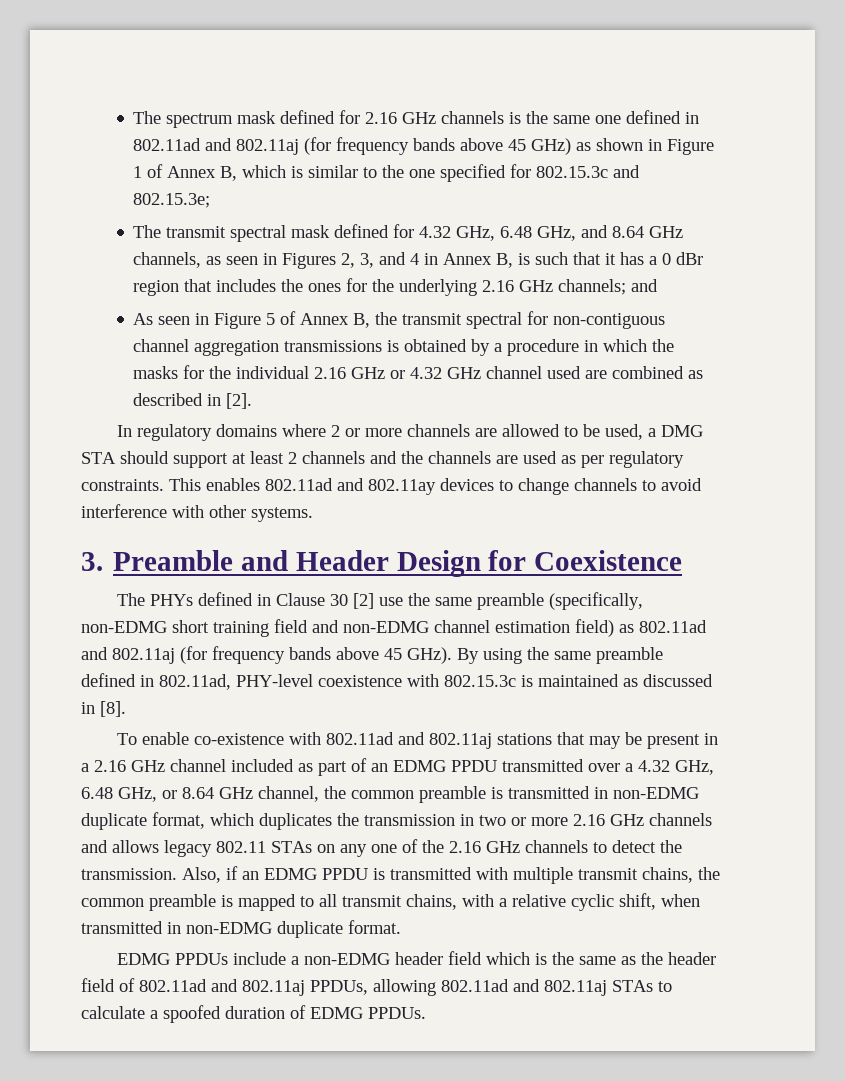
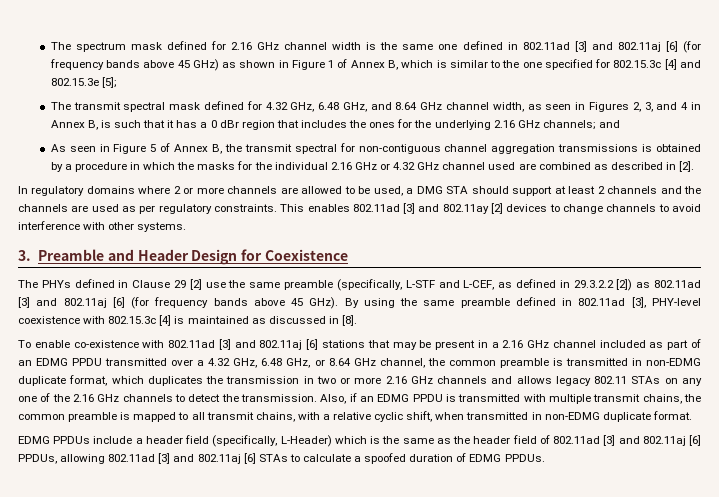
- The spectrum mask defined for 2.16 GHz channels is the same one defined in 802.11ad and 802.11aj (for frequency bands above 45 GHz) as shown in Figure 1 of Annex B, which is similar to the one specified for 802.15.3c and 802.15.3e;
+ The spectrum mask defined for 2.16 GHz channel width is the same one defined in 802.11ad [3] and 802.11aj [6] (for frequency bands above 45 GHz) as shown in Figure 1 of Annex B, which is similar to the one specified for 802.15.3c [4] and 802.15.3e [5];
- The transmit spectral mask defined for 4.32 GHz, 6.48 GHz, and 8.64 GHz channels, as seen in Figures 2, 3, and 4 in Annex B, is such that it has a 0 dBr region that includes the ones for the underlying 2.16 GHz channels; and
+ The transmit spectral mask defined for 4.32 GHz, 6.48 GHz, and 8.64 GHz channel width, as seen in Figures 2, 3, and 4 in Annex B, is such that it has a 0 dBr region that includes the ones for the underlying 2.16 GHz channels; and
- This enables 802.11ad and 802.11ay devices to change channels to avoid interference with other systems.
+ This enables 802.11ad [3] and 802.11ay [2] devices to change channels to avoid interference with other systems.
- The PHYs defined in Clause 30 [2] use the same preamble (specifically, non-EDMG short training field and non-EDMG channel estimation field) as 802.11ad and 802.11aj (for frequency bands above 45 GHz).
+ The PHYs defined in Clause 29 [2] use the same preamble (specifically, L-STF and L-CEF, as defined in 29.3.2.2 [2]) as 802.11ad [3] and 802.11aj [6] (for frequency bands above 45 GHz).
- By using the same preamble defined in 802.11ad, PHY-level coexistence with 802.15.3c is maintained as discussed in [8].
+ By using the same preamble defined in 802.11ad [3], PHY-level coexistence with 802.15.3c [4] is maintained as discussed in [8].
- To enable co-existence with 802.11ad and 802.11aj stations that may be present in a 2.16 GHz channel included as part of an EDMG PPDU transmitted over a 4.32 GHz, 6.48 GHz, or 8.64 GHz channel, the common preamble is transmitted in non-EDMG duplicate format, which duplicates the transmission in two or more 2.16 GHz channels and allows legacy 802.11 STAs on any one of the 2.16 GHz channels to detect the transmission.
+ To enable co-existence with 802.11ad [3] and 802.11aj [6] stations that may be present in a 2.16 GHz channel included as part of an EDMG PPDU transmitted over a 4.32 GHz, 6.48 GHz, or 8.64 GHz channel, the common preamble is transmitted in non-EDMG duplicate format, which duplicates the transmission in two or more 2.16 GHz channels and allows legacy 802.11 STAs on any one of the 2.16 GHz channels to detect the transmission.
- EDMG PPDUs include a non-EDMG header field which is the same as the header field of 802.11ad and 802.11aj PPDUs, allowing 802.11ad and 802.11aj STAs to calculate a spoofed duration of EDMG PPDUs.
+ EDMG PPDUs include a header field (specifically, L-Header) which is the same as the header field of 802.11ad [3] and 802.11aj [6] PPDUs, allowing 802.11ad [3] and 802.11aj [6] STAs to calculate a spoofed duration of EDMG PPDUs.

